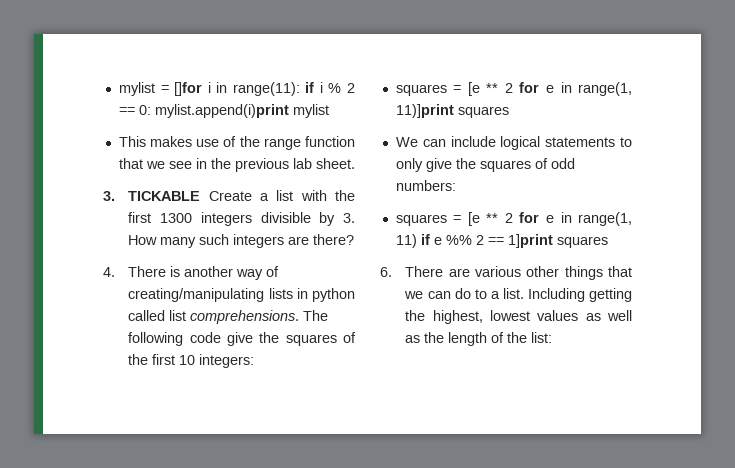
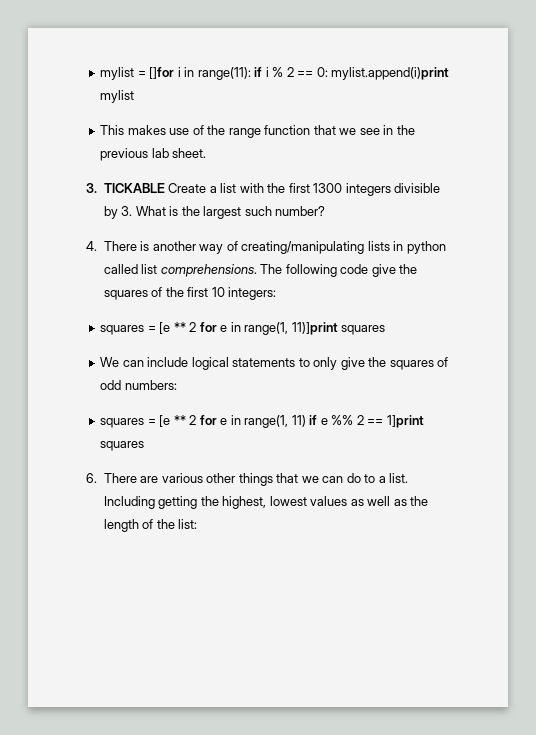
- 3. TICKABLE Create a list with the first 1300 integers divisible by 3. How many such integers are there?
+ 3. TICKABLE Create a list with the first 1300 integers divisible by 3. What is the largest such number?

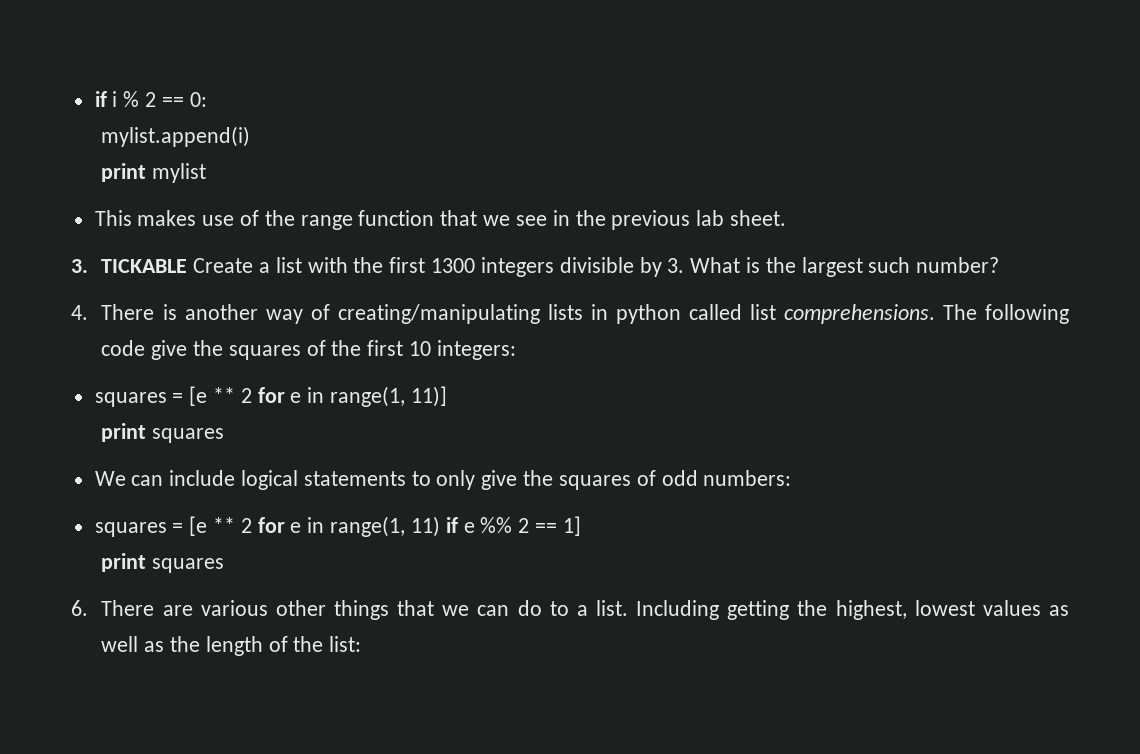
- mylist = []for i in range(11): if i % 2 == 0: mylist.append(i)print mylist
+ if i % 2 == 0:
+ mylist.append(i)
+ print mylist
- squares = [e ** 2 for e in range(1, 11)]print squares
+ squares = [e ** 2 for e in range(1, 11)]
+ print squares
- squares = [e ** 2 for e in range(1, 11) if e %% 2 == 1]print squares
+ squares = [e ** 2 for e in range(1, 11) if e %% 2 == 1]
+ print squares

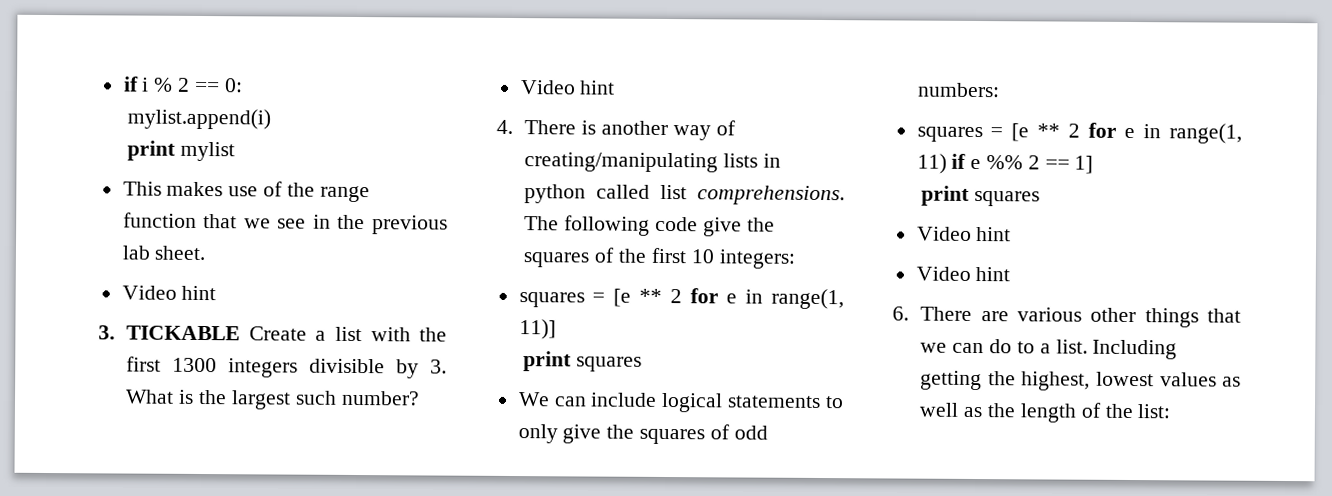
  This makes use of the range function that we see in the previous lab sheet.
+ Video hint
  3. TICKABLE Create a list with the first 1300 integers divisible by 3. What is the largest such number?
+ Video hint
  squares = [e ** 2 for e in range(1, 11) if e %% 2 == 1]
  print squares
+ Video hint
+ Video hint

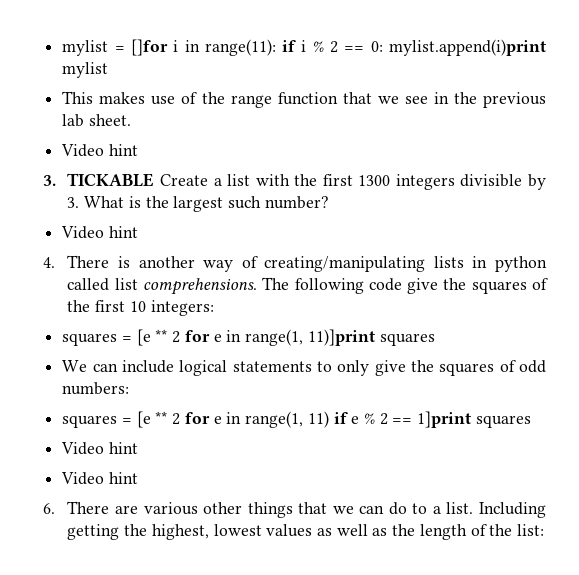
- if i % 2 == 0:
- mylist.append(i)
- print mylist
+ mylist = []for i in range(11): if i % 2 == 0: mylist.append(i)print mylist
- squares = [e ** 2 for e in range(1, 11)]
- print squares
+ squares = [e ** 2 for e in range(1, 11)]print squares
- squares = [e ** 2 for e in range(1, 11) if e %% 2 == 1]
- print squares
+ squares = [e ** 2 for e in range(1, 11) if e % 2 == 1]print squares

